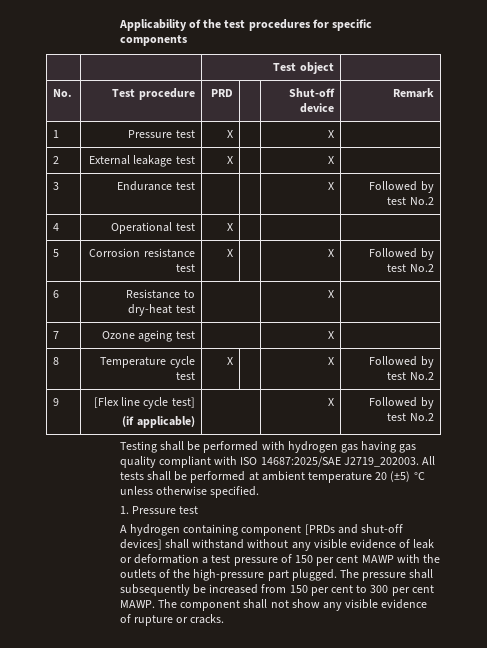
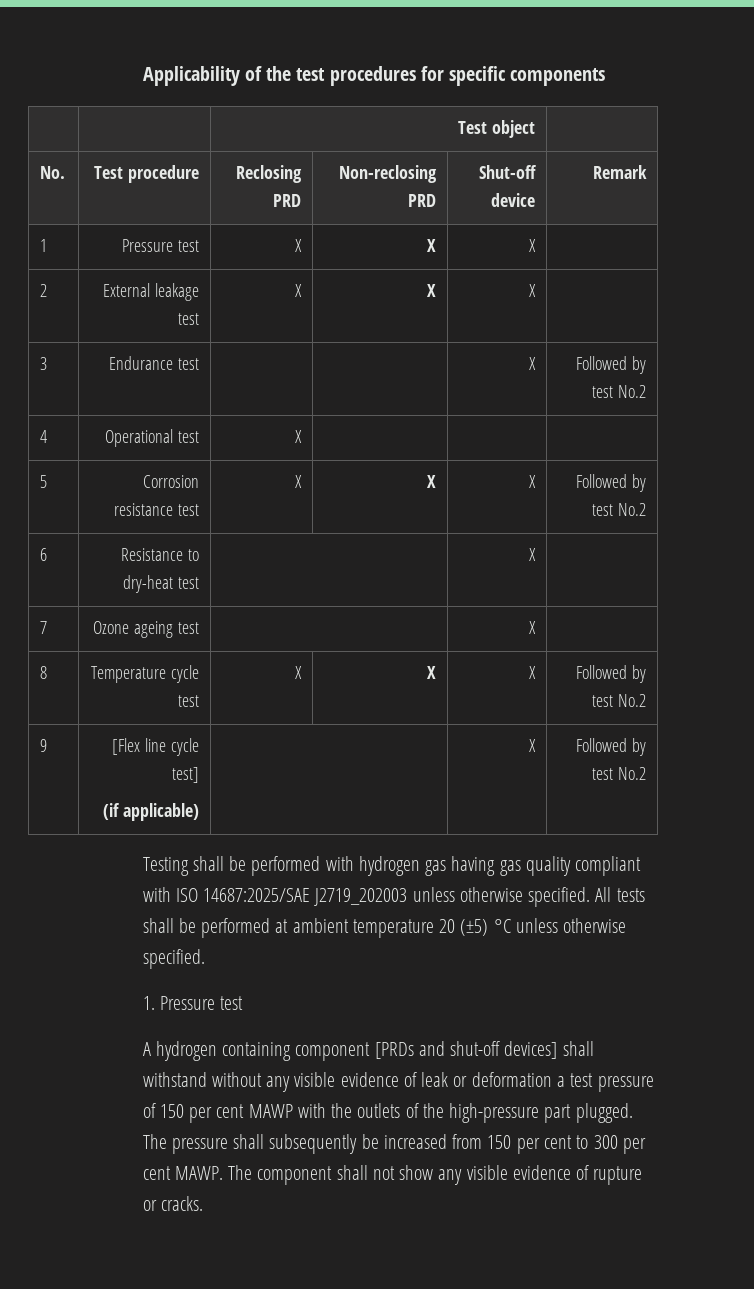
- No. | Test procedure | PRD | | Shut-off device | Remark
+ No. | Test procedure | Reclosing PRD | Non-reclosing PRD | Shut-off device | Remark
- 1 | Pressure test | X | | X |
+ 1 | Pressure test | X | X | X |
- 2 | External leakage test | X | | X |
+ 2 | External leakage test | X | X | X |
- 5 | Corrosion resistance test | X | | X | Followed by test No.2
+ 5 | Corrosion resistance test | X | X | X | Followed by test No.2
- 8 | Temperature cycle test | X | | X | Followed by test No.2
+ 8 | Temperature cycle test | X | X | X | Followed by test No.2
- Testing shall be performed with hydrogen gas having gas quality compliant with ISO 14687:2025/SAE J2719_202003.
+ Testing shall be performed with hydrogen gas having gas quality compliant with ISO 14687:2025/SAE J2719_202003 unless otherwise specified.

